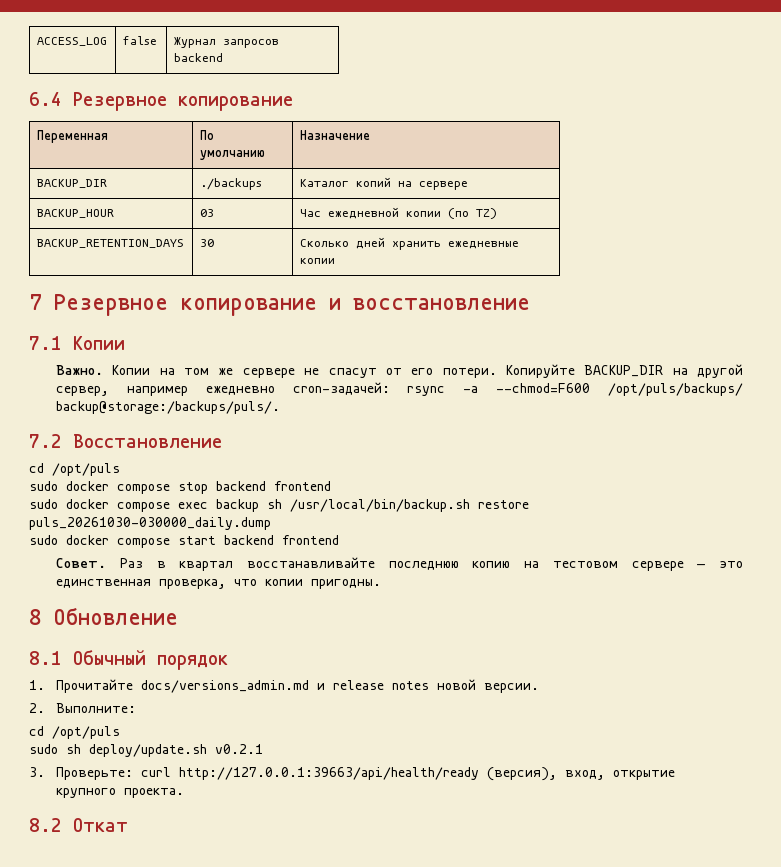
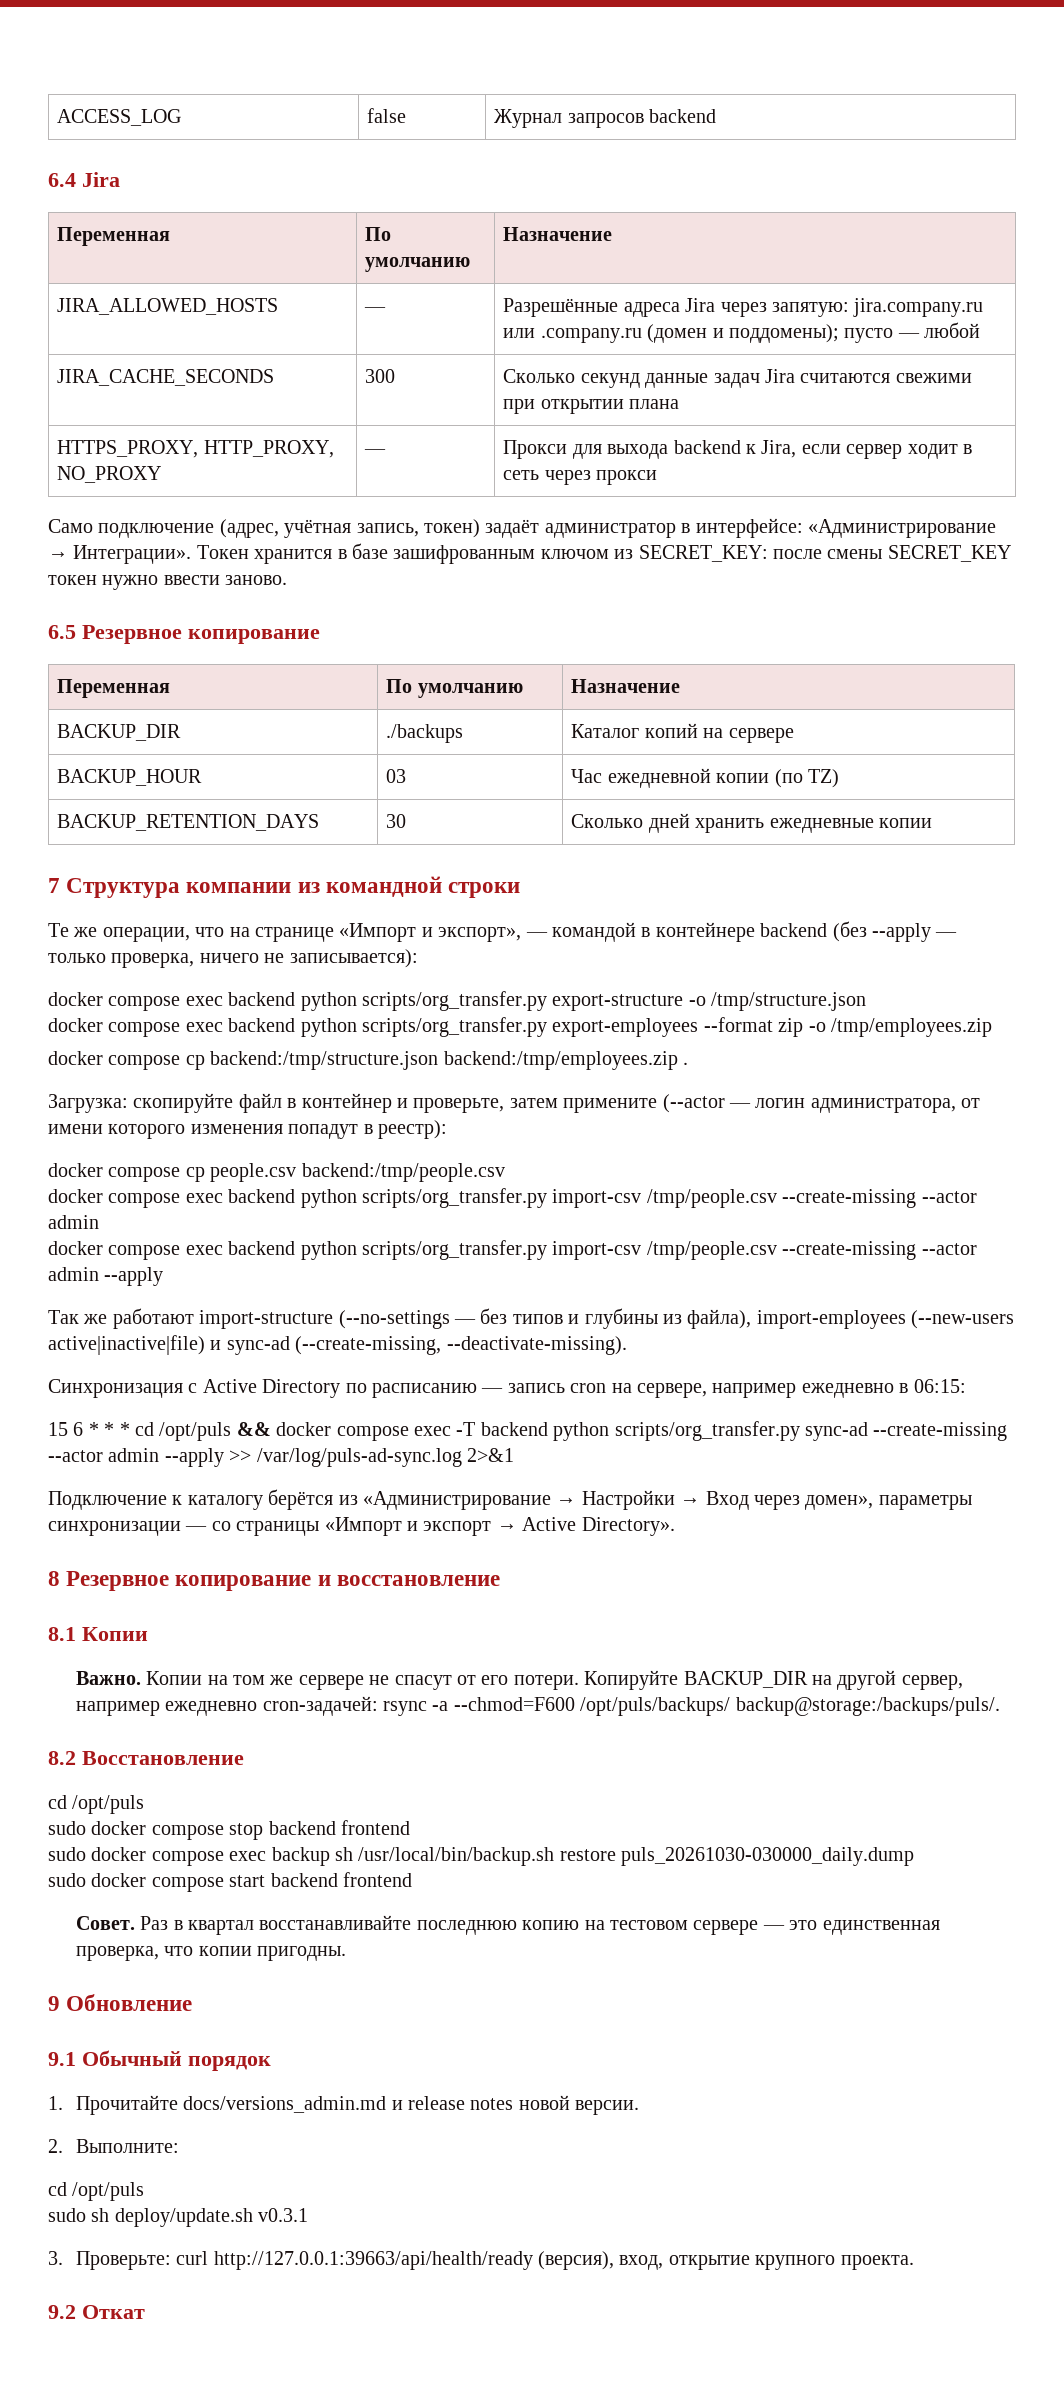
- 6.4 Резервное копирование
+ 6.4 Jira
+ Переменная | По умолчанию | Назначение
+ JIRA_ALLOWED_HOSTS | — | Разрешённые адреса Jira через запятую: jira.company.ru или .company.ru (домен и поддомены); пусто — любой
+ JIRA_CACHE_SECONDS | 300 | Сколько секунд данные задач Jira считаются свежими при открытии плана
+ HTTPS_PROXY, HTTP_PROXY, NO_PROXY | — | Прокси для выхода backend к Jira, если сервер ходит в сеть через прокси
+ Само подключение (адрес, учётная запись, токен) задаёт администратор в интерфейсе: «Администрирование → Интеграции». Токен хранится в базе зашифрованным ключом из SECRET_KEY: после смены SECRET_KEY токен нужно ввести заново.
+ 6.5 Резервное копирование
- 7 Резервное копирование и восстановление
+ 7 Структура компании из командной строки
+ Те же операции, что на странице «Импорт и экспорт», — командой в контейнере backend (без --apply — только проверка, ничего не записывается):
+ docker compose exec backend python scripts/org_transfer.py export-structure -o /tmp/structure.json
+ docker compose exec backend python scripts/org_transfer.py export-employees --format zip -o /tmp/employees.zip
+ docker compose cp backend:/tmp/structure.json backend:/tmp/employees.zip .
+ Загрузка: скопируйте файл в контейнер и проверьте, затем примените (--actor — логин администратора, от имени которого изменения попадут в реестр):
+ docker compose cp people.csv backend:/tmp/people.csv
+ docker compose exec backend python scripts/org_transfer.py import-csv /tmp/people.csv --create-missing --actor admin
+ docker compose exec backend python scripts/org_transfer.py import-csv /tmp/people.csv --create-missing --actor admin --apply
+ Так же работают import-structure (--no-settings — без типов и глубины из файла), import-employees (--new-users active|inactive|file) и sync-ad (--create-missing, --deactivate-missing).
+ Синхронизация с Active Directory по расписанию — запись cron на сервере, например ежедневно в 06:15:
+ 15 6 * * * cd /opt/puls && docker compose exec -T backend python scripts/org_transfer.py sync-ad --create-missing --actor admin --apply >> /var/log/puls-ad-sync.log 2>&1
+ Подключение к каталогу берётся из «Администрирование → Настройки → Вход через домен», параметры синхронизации — со страницы «Импорт и экспорт → Active Directory».
+ 8 Резервное копирование и восстановление
- 7.1 Копии
+ 8.1 Копии
- 7.2 Восстановление
+ 8.2 Восстановление
- 8 Обновление
+ 9 Обновление
- 8.1 Обычный порядок
+ 9.1 Обычный порядок
- sudo sh deploy/update.sh v0.2.1
+ sudo sh deploy/update.sh v0.3.1
- 8.2 Откат
+ 9.2 Откат

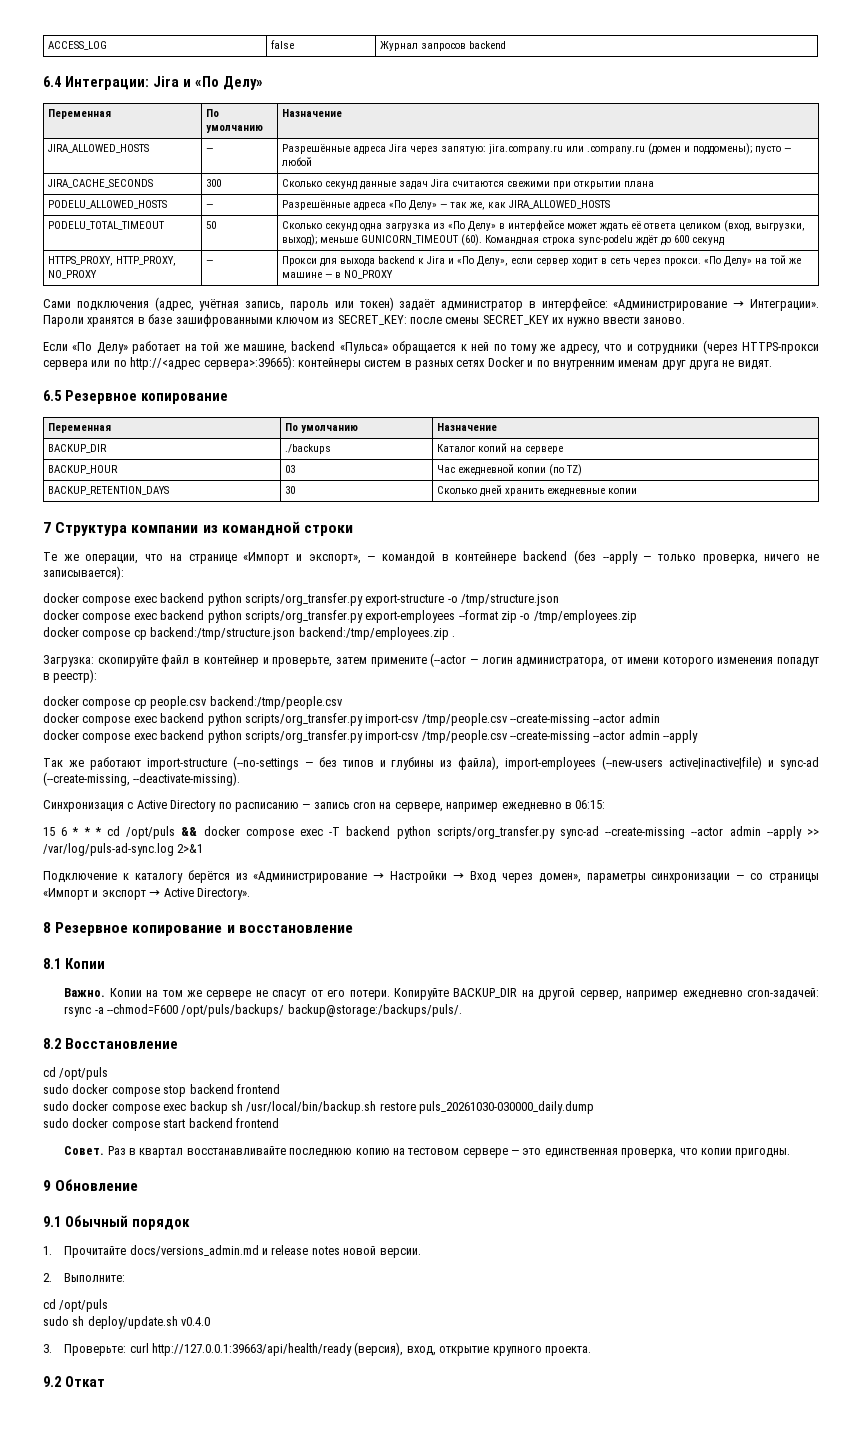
- 6.4 Jira
+ 6.4 Интеграции: Jira и «По Делу»
+ PODELU_ALLOWED_HOSTS | — | Разрешённые адреса «По Делу» — так же, как JIRA_ALLOWED_HOSTS
+ PODELU_TOTAL_TIMEOUT | 50 | Сколько секунд одна загрузка из «По Делу» в интерфейсе может ждать её ответа целиком (вход, выгрузки, выход); меньше GUNICORN_TIMEOUT (60). Командная строка sync-podelu ждёт до 600 секунд
- HTTPS_PROXY, HTTP_PROXY, NO_PROXY | — | Прокси для выхода backend к Jira, если сервер ходит в сеть через прокси
- Само подключение (адрес, учётная запись, токен) задаёт администратор в интерфейсе: «Администрирование → Интеграции».
+ HTTPS_PROXY, HTTP_PROXY, NO_PROXY | — | Прокси для выхода backend к Jira и «По Делу», если сервер ходит в сеть через прокси. «По Делу» на той же машине — в NO_PROXY
+ Сами подключения (адрес, учётная запись, пароль или токен) задаёт администратор в интерфейсе: «Администрирование → Интеграции».
- Токен хранится в базе зашифрованным ключом из SECRET_KEY: после смены SECRET_KEY токен нужно ввести заново.
+ Пароли хранятся в базе зашифрованными ключом из SECRET_KEY: после смены SECRET_KEY их нужно ввести заново.
+ Если «По Делу» работает на той же машине, backend «Пульса» обращается к ней по тому же адресу, что и сотрудники (через HTTPS-прокси сервера или по http://<адрес сервера>:39665): контейнеры систем в разных сетях Docker и по внутренним именам друг друга не видят.
- sudo sh deploy/update.sh v0.3.1
+ sudo sh deploy/update.sh v0.4.0

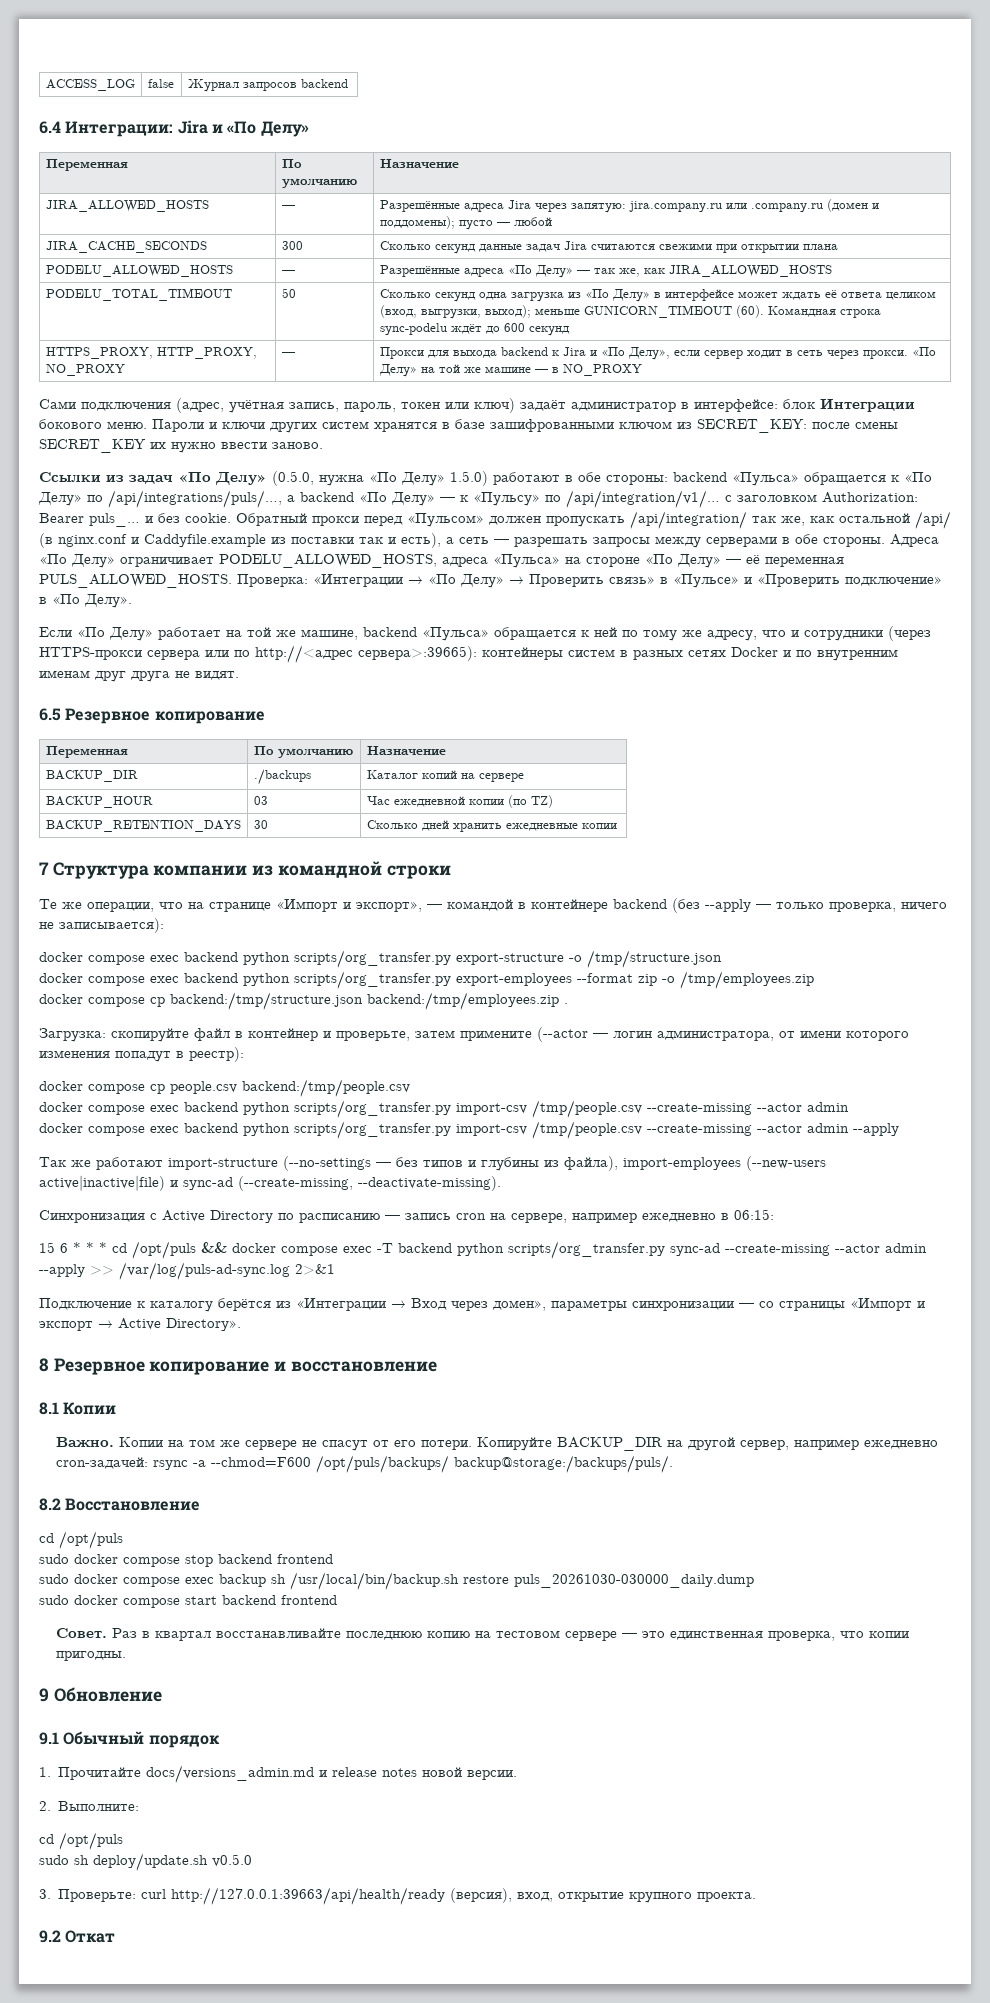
- Сами подключения (адрес, учётная запись, пароль или токен) задаёт администратор в интерфейсе: «Администрирование → Интеграции». Пароли хранятся в базе зашифрованными ключом из SECRET_KEY: после смены SECRET_KEY их нужно ввести заново.
+ Сами подключения (адрес, учётная запись, пароль, токен или ключ) задаёт администратор в интерфейсе: блок Интеграции бокового меню. Пароли и ключи других систем хранятся в базе зашифрованными ключом из SECRET_KEY: после смены SECRET_KEY их нужно ввести заново.
+ Ссылки из задач «По Делу» (0.5.0, нужна «По Делу» 1.5.0) работают в обе стороны: backend «Пульса» обращается к «По Делу» по /api/integrations/puls/…, а backend «По Делу» — к «Пульсу» по /api/integration/v1/… с заголовком Authorization: Bearer puls_… и без cookie. Обратный прокси перед «Пульсом» должен пропускать /api/integration/ так же, как остальной /api/ (в nginx.conf и Caddyfile.example из поставки так и есть), а сеть — разрешать запросы между серверами в обе стороны. Адреса «По Делу» ограничивает PODELU_ALLOWED_HOSTS, адреса «Пульса» на стороне «По Делу» — её переменная PULS_ALLOWED_HOSTS. Проверка: «Интеграции → «По Делу» → Проверить связь» в «Пульсе» и «Проверить подключение» в «По Делу».
- Подключение к каталогу берётся из «Администрирование → Настройки → Вход через домен», параметры синхронизации — со страницы «Импорт и экспорт → Active Directory».
+ Подключение к каталогу берётся из «Интеграции → Вход через домен», параметры синхронизации — со страницы «Импорт и экспорт → Active Directory».
- sudo sh deploy/update.sh v0.4.0
+ sudo sh deploy/update.sh v0.5.0

